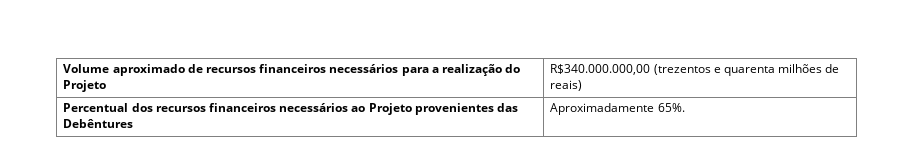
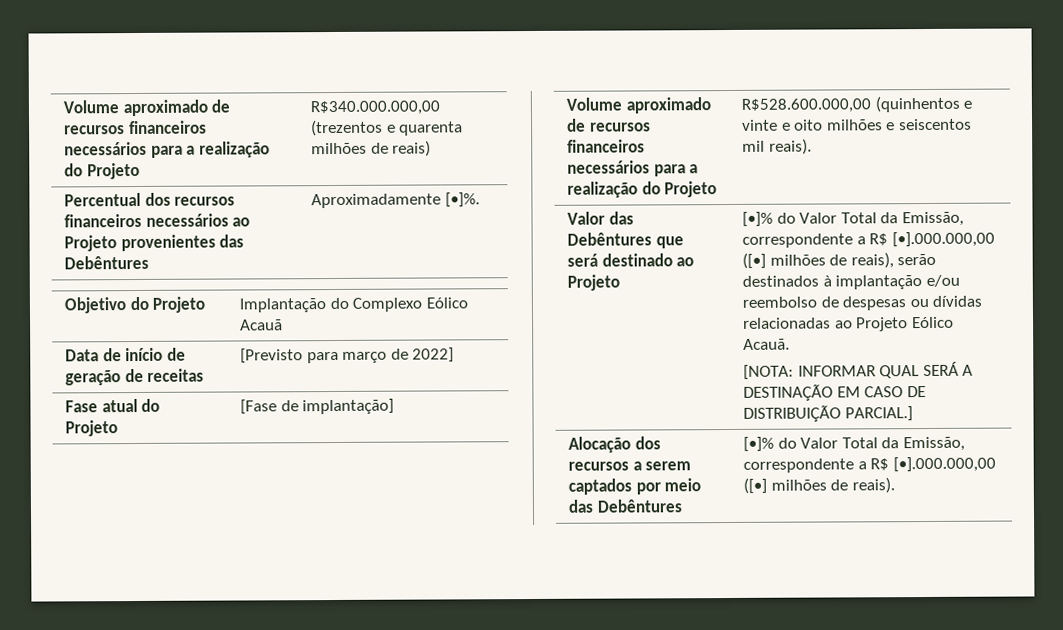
- Percentual dos recursos financeiros necessários ao Projeto provenientes das Debêntures | Aproximadamente 65%.
+ Percentual dos recursos financeiros necessários ao Projeto provenientes das Debêntures | Aproximadamente [•]%.
+ Objetivo do Projeto | Implantação do Complexo Eólico Acauã
+ Data de início de geração de receitas | [Previsto para março de 2022]
+ Fase atual do Projeto | [Fase de implantação]
+ Volume aproximado de recursos financeiros necessários para a realização do Projeto | R$528.600.000,00 (quinhentos e vinte e oito milhões e seiscentos mil reais).
+ Valor das Debêntures que será destinado ao Projeto | [•]% do Valor Total da Emissão, correspondente a R$ [•].000.000,00 ([•] milhões de reais), serão destinados à implantação e/ou reembolso de despesas ou dívidas relacionadas ao Projeto Eólico Acauã.
+ [NOTA: INFORMAR QUAL SERÁ A DESTINAÇÃO EM CASO DE DISTRIBUIÇÃO PARCIAL.]
+ Alocação dos recursos a serem captados por meio das Debêntures | [•]% do Valor Total da Emissão, correspondente a R$ [•].000.000,00 ([•] milhões de reais).

